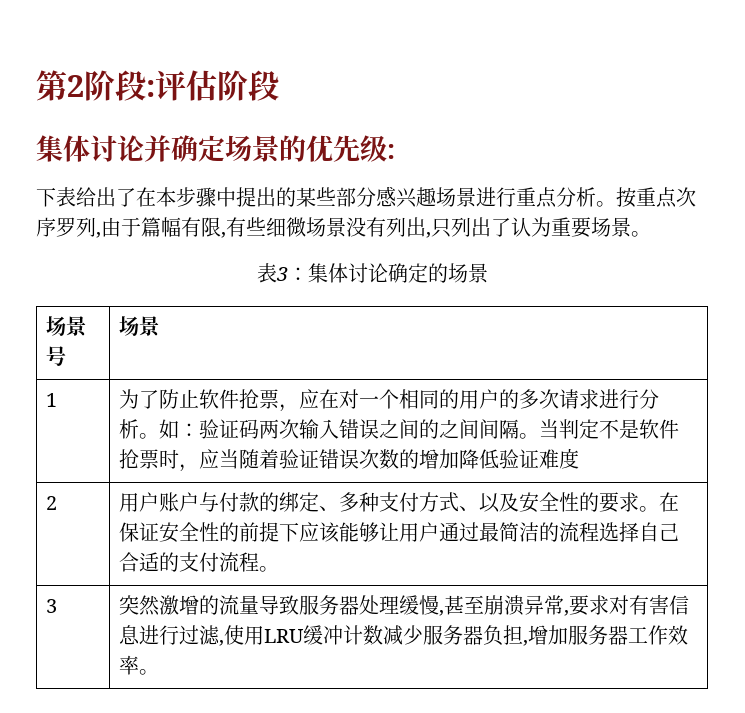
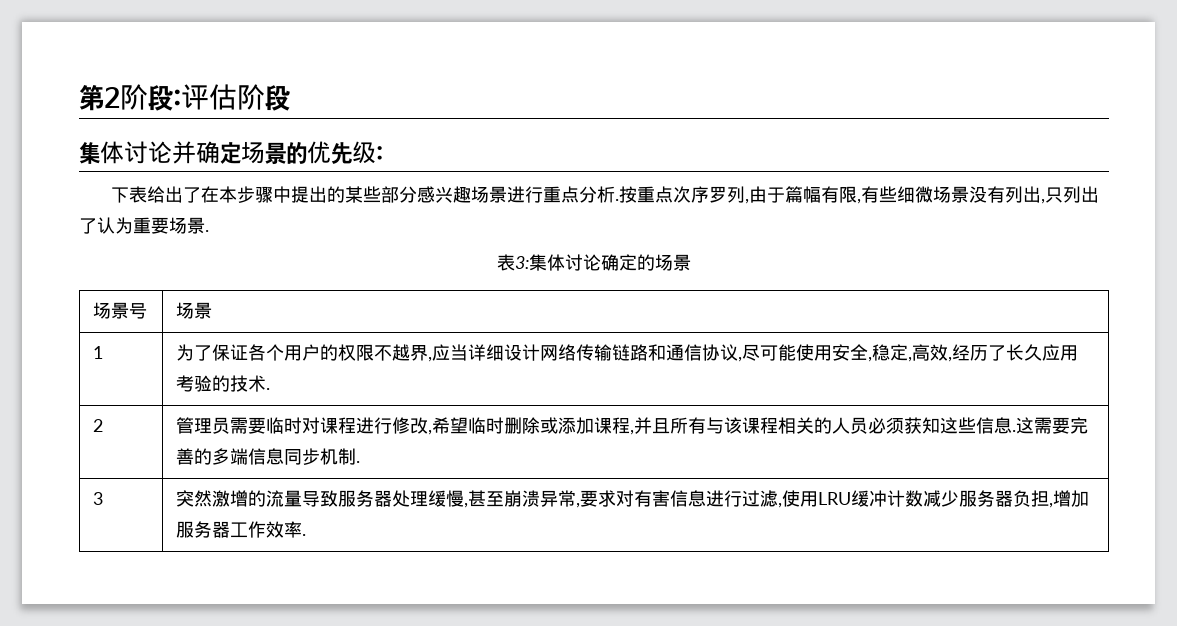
- 下表给出了在本步骤中提出的某些部分感兴趣场景进行重点分析。
+ 下表给出了在本步骤中提出的某些部分感兴趣场景进行重点分析.
- 按重点次序罗列,由于篇幅有限,有些细微场景没有列出,只列出了认为重要场景。
- 表3：集体讨论确定的场景
+ 按重点次序罗列,由于篇幅有限,有些细微场景没有列出,只列出了认为重要场景.
+ 表3:集体讨论确定的场景
- 1 | 为了防止软件抢票，应在对一个相同的用户的多次请求进行分析。如：验证码两次输入错误之间的之间间隔。当判定不是软件抢票时，应当随着验证错误次数的增加降低验证难度
- 2 | 用户账户与付款的绑定、多种支付方式、以及安全性的要求。在保证安全性的前提下应该能够让用户通过最简洁的流程选择自己合适的支付流程。
+ 1 | 为了保证各个用户的权限不越界,应当详细设计网络传输链路和通信协议,尽可能使用安全,稳定,高效,经历了长久应用考验的技术.
+ 2 | 管理员需要临时对课程进行修改,希望临时删除或添加课程,并且所有与该课程相关的人员必须获知这些信息.这需要完善的多端信息同步机制.
- 3 | 突然激增的流量导致服务器处理缓慢,甚至崩溃异常,要求对有害信息进行过滤,使用LRU缓冲计数减少服务器负担,增加服务器工作效率。
+ 3 | 突然激增的流量导致服务器处理缓慢,甚至崩溃异常,要求对有害信息进行过滤,使用LRU缓冲计数减少服务器负担,增加服务器工作效率.

